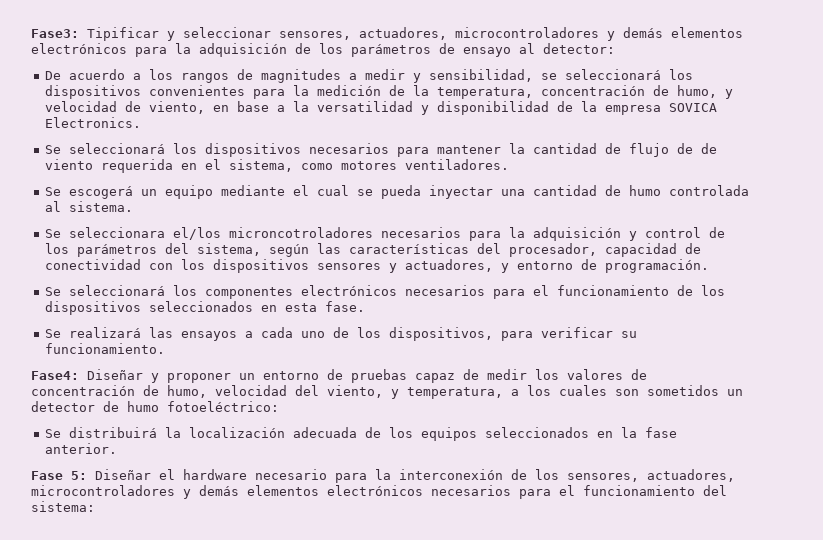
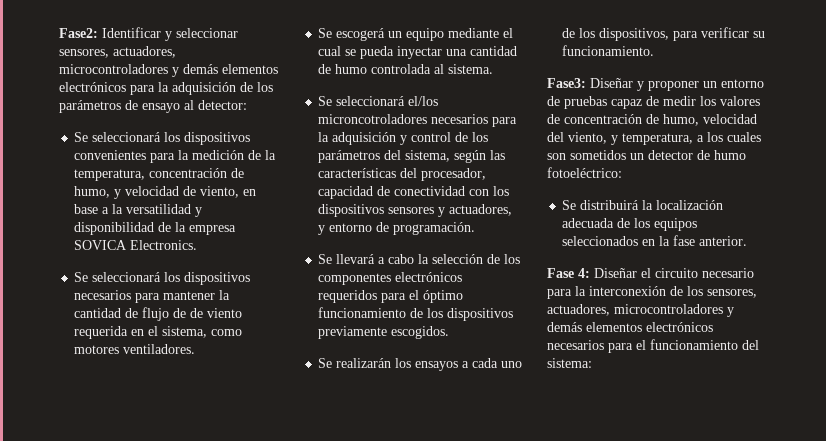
- Fase3: Tipificar y seleccionar sensores, actuadores, microcontroladores y demás elementos electrónicos para la adquisición de los parámetros de ensayo al detector:
+ Fase2: Identificar y seleccionar sensores, actuadores, microcontroladores y demás elementos electrónicos para la adquisición de los parámetros de ensayo al detector:
- De acuerdo a los rangos de magnitudes a medir y sensibilidad, se seleccionará los dispositivos convenientes para la medición de la temperatura, concentración de humo, y velocidad de viento, en base a la versatilidad y disponibilidad de la empresa SOVICA Electronics.
+ Se seleccionará los dispositivos convenientes para la medición de la temperatura, concentración de humo, y velocidad de viento, en base a la versatilidad y disponibilidad de la empresa SOVICA Electronics.
- Se seleccionara el/los microncotroladores necesarios para la adquisición y control de los parámetros del sistema, según las características del procesador, capacidad de conectividad con los dispositivos sensores y actuadores, y entorno de programación.
+ Se seleccionará el/los microncotroladores necesarios para la adquisición y control de los parámetros del sistema, según las características del procesador, capacidad de conectividad con los dispositivos sensores y actuadores, y entorno de programación.
- Se seleccionará los componentes electrónicos necesarios para el funcionamiento de los dispositivos seleccionados en esta fase.
- Se realizará las ensayos a cada uno de los dispositivos, para verificar su funcionamiento.
+ Se llevará a cabo la selección de los componentes electrónicos requeridos para el óptimo funcionamiento de los dispositivos previamente escogidos.
+ Se realizarán los ensayos a cada uno de los dispositivos, para verificar su funcionamiento.
- Fase4: Diseñar y proponer un entorno de pruebas capaz de medir los valores de concentración de humo, velocidad del viento, y temperatura, a los cuales son sometidos un detector de humo fotoeléctrico:
+ Fase3: Diseñar y proponer un entorno de pruebas capaz de medir los valores de concentración de humo, velocidad del viento, y temperatura, a los cuales son sometidos un detector de humo fotoeléctrico:
- Fase 5: Diseñar el hardware necesario para la interconexión de los sensores, actuadores, microcontroladores y demás elementos electrónicos necesarios para el funcionamiento del sistema:
+ Fase 4: Diseñar el circuito necesario para la interconexión de los sensores, actuadores, microcontroladores y demás elementos electrónicos necesarios para el funcionamiento del sistema:

